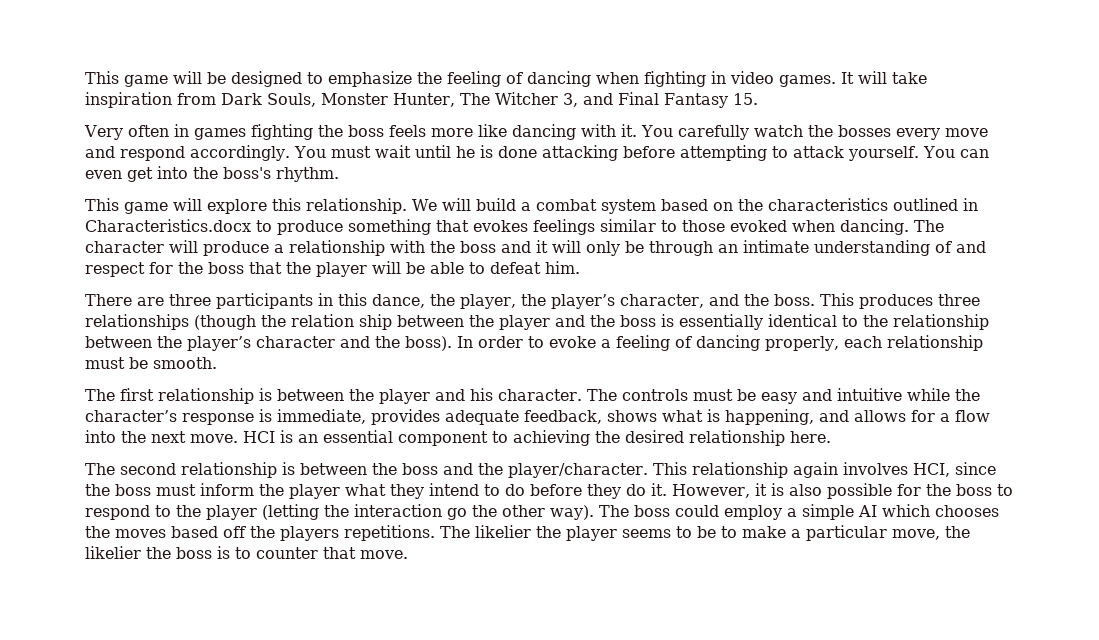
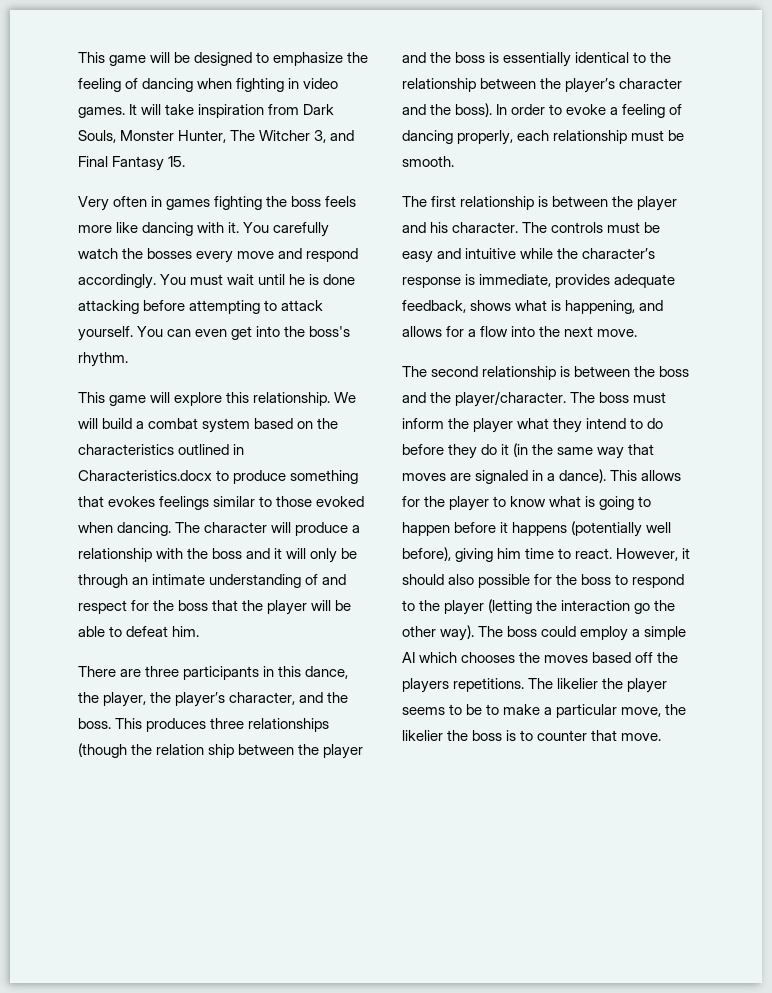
- HCI is an essential component to achieving the desired relationship here.
- This relationship again involves HCI, since the boss must inform the player what they intend to do before they do it.
+ The boss must inform the player what they intend to do before they do it (in the same way that moves are signaled in a dance). This allows for the player to know what is going to happen before it happens (potentially well before), giving him time to react.
- However, it is also possible for the boss to respond to the player (letting the interaction go the other way).
+ However, it should also possible for the boss to respond to the player (letting the interaction go the other way).

